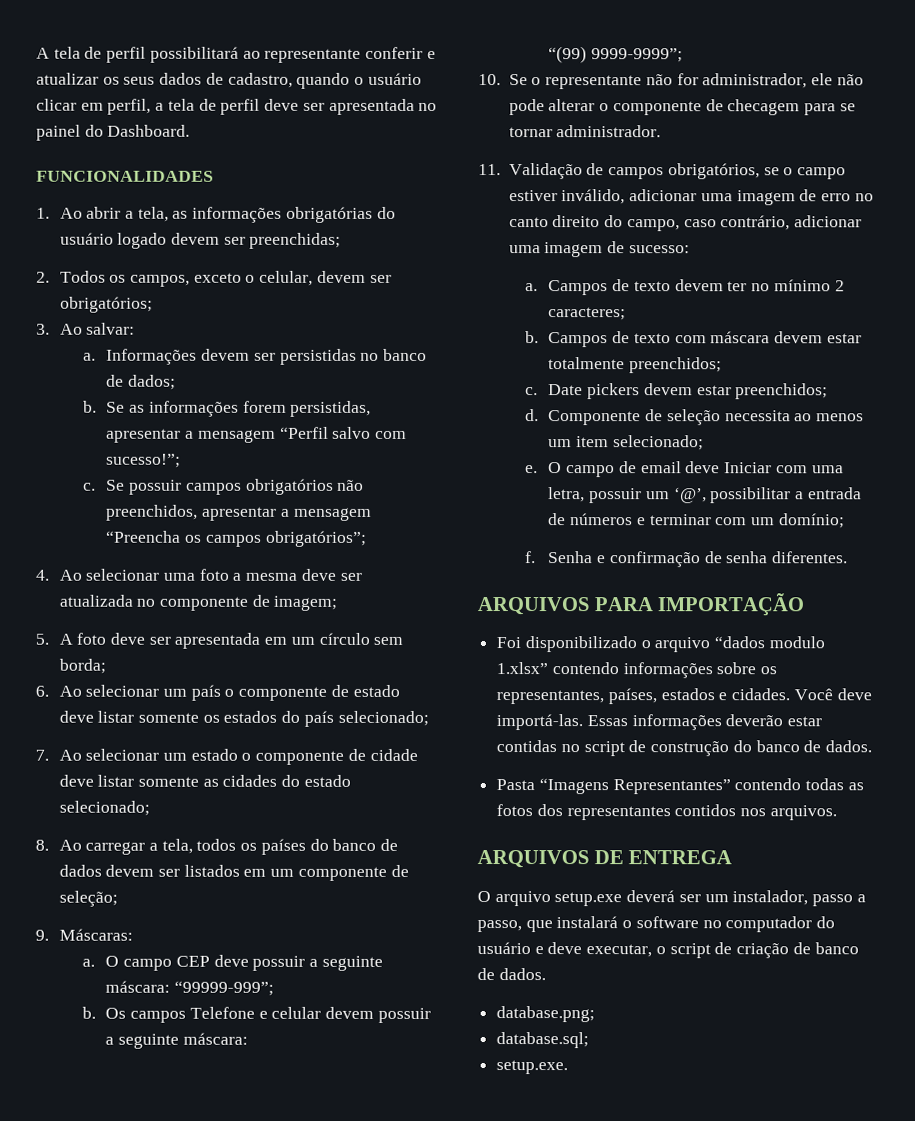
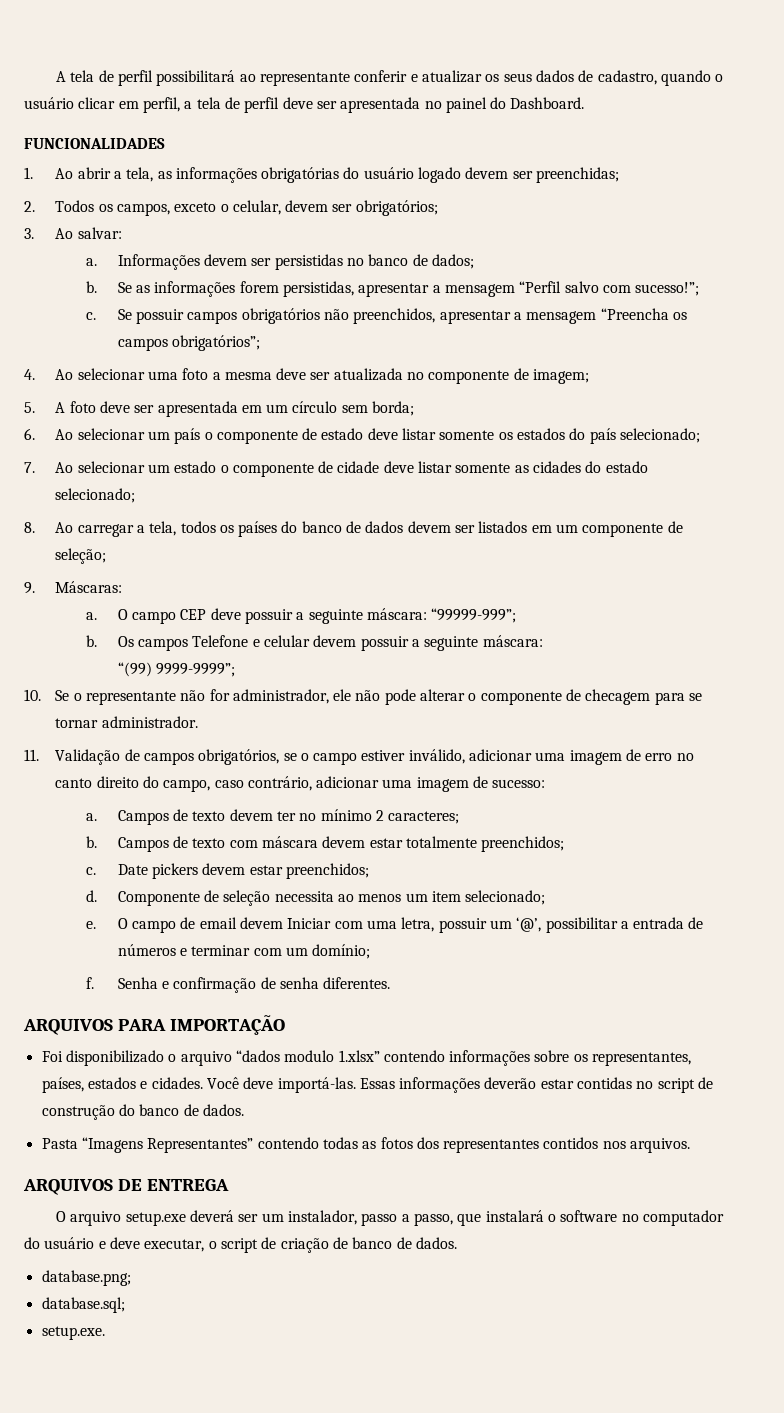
- O campo de email deve Iniciar com uma letra, possuir um ‘@’, possibilitar a entrada de números e terminar com um domínio;
+ O campo de email devem Iniciar com uma letra, possuir um ‘@’, possibilitar a entrada de números e terminar com um domínio;

